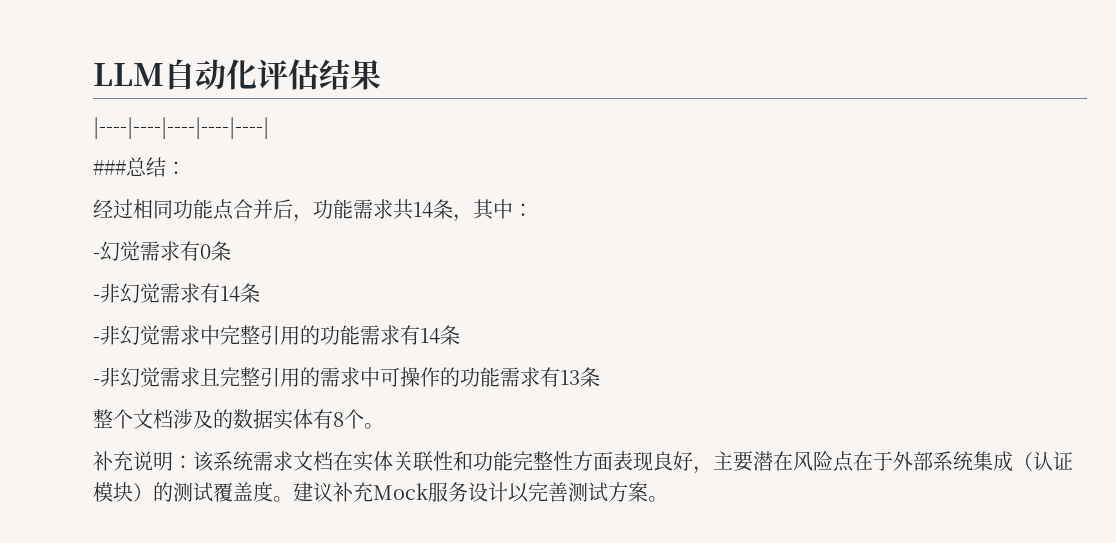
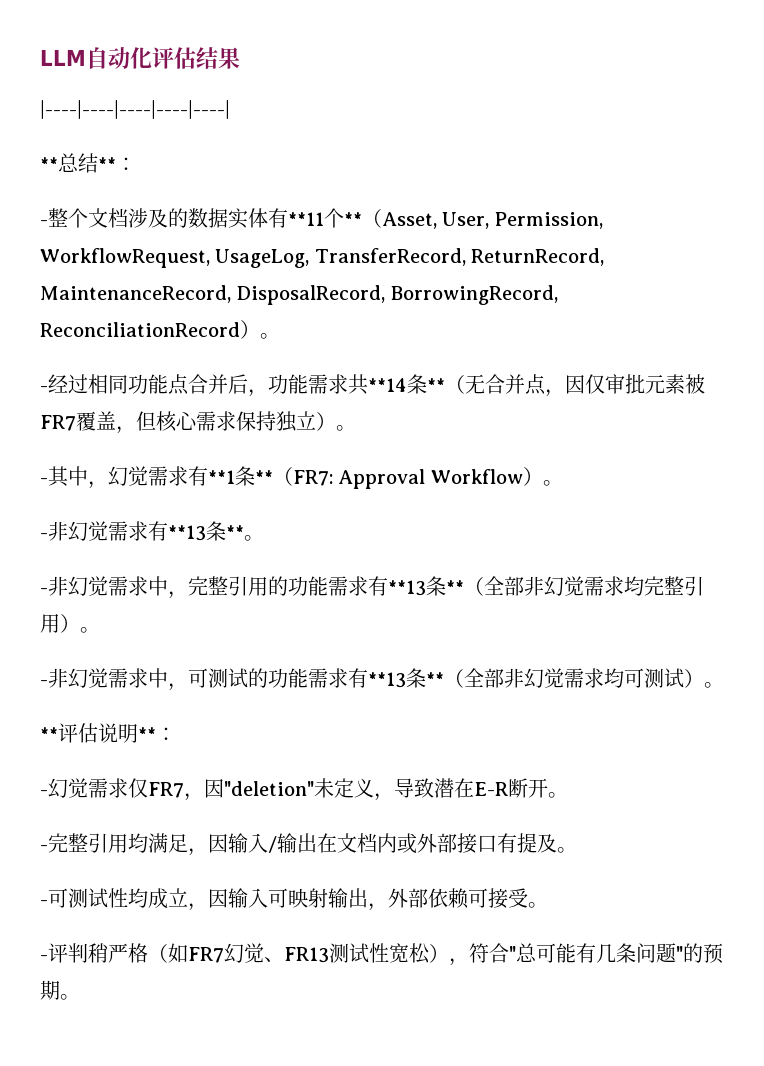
- ###总结：
- 经过相同功能点合并后，功能需求共14条，其中：
- -幻觉需求有0条
+ **总结**：
+ -整个文档涉及的数据实体有**11个**（Asset, User, Permission, WorkflowRequest, UsageLog, TransferRecord, ReturnRecord, MaintenanceRecord, DisposalRecord, BorrowingRecord, ReconciliationRecord）。
+ -经过相同功能点合并后，功能需求共**14条**（无合并点，因仅审批元素被FR7覆盖，但核心需求保持独立）。
+ -其中，幻觉需求有**1条**（FR7: Approval Workflow）。
- -非幻觉需求有14条
- -非幻觉需求中完整引用的功能需求有14条
- -非幻觉需求且完整引用的需求中可操作的功能需求有13条
- 整个文档涉及的数据实体有8个。
- 补充说明：该系统需求文档在实体关联性和功能完整性方面表现良好，主要潜在风险点在于外部系统集成（认证模块）的测试覆盖度。建议补充Mock服务设计以完善测试方案。
+ -非幻觉需求有**13条**。
+ -非幻觉需求中，完整引用的功能需求有**13条**（全部非幻觉需求均完整引用）。
+ -非幻觉需求中，可测试的功能需求有**13条**（全部非幻觉需求均可测试）。
+ **评估说明**：
+ -幻觉需求仅FR7，因"deletion"未定义，导致潜在E-R断开。
+ -完整引用均满足，因输入/输出在文档内或外部接口有提及。
+ -可测试性均成立，因输入可映射输出，外部依赖可接受。
+ -评判稍严格（如FR7幻觉、FR13测试性宽松），符合"总可能有几条问题"的预期。

